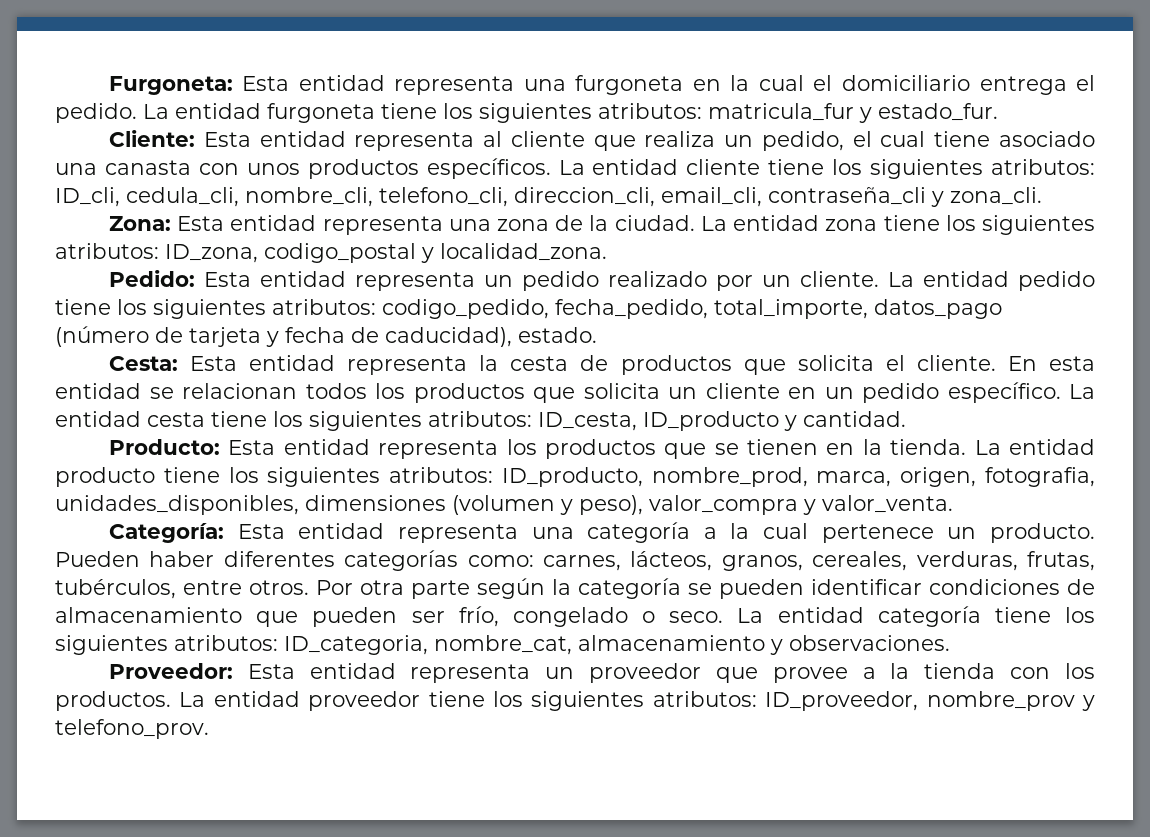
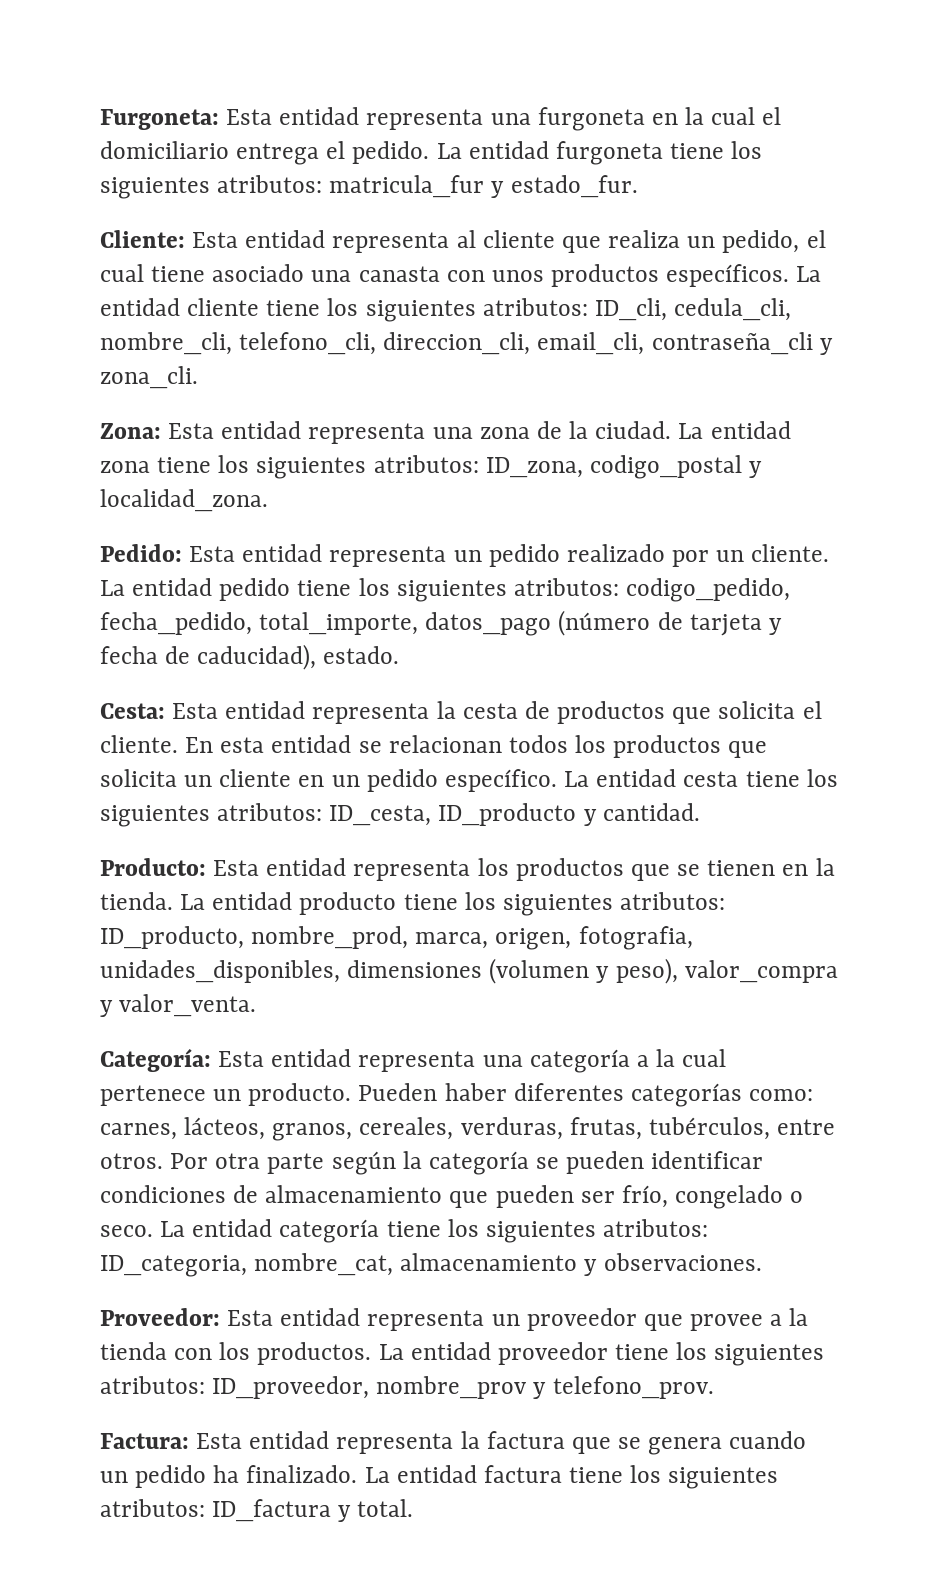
+ Factura: Esta entidad representa la factura que se genera cuando un pedido ha finalizado. La entidad factura tiene los siguientes atributos: ID_factura y total.

